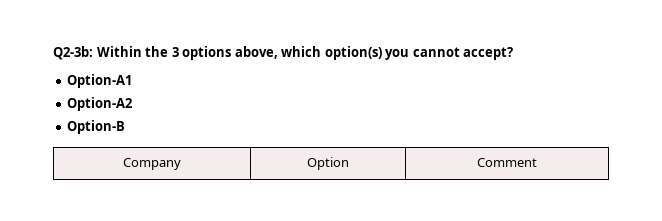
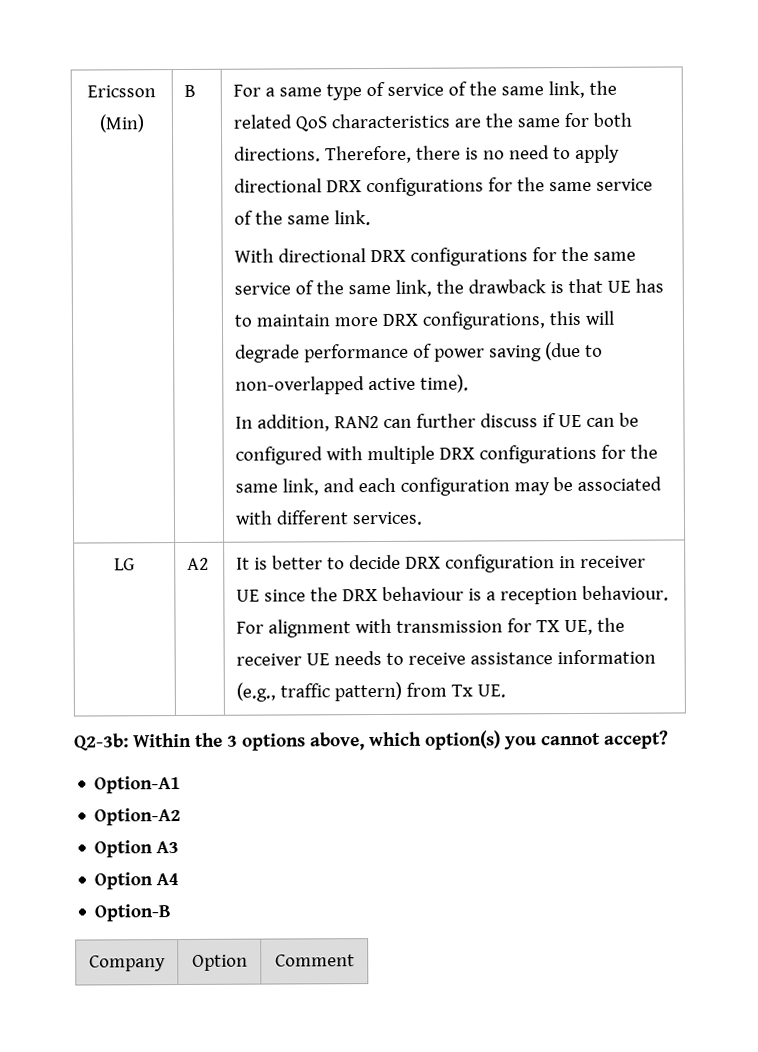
+ Ericsson (Min) | B | For a same type of service of the same link, the related QoS characteristics are the same for both directions. Therefore, there is no need to apply directional DRX configurations for the same service of the same link.
+ With directional DRX configurations for the same service of the same link, the drawback is that UE has to maintain more DRX configurations, this will degrade performance of power saving (due to non-overlapped active time).
+ In addition, RAN2 can further discuss if UE can be configured with multiple DRX configurations for the same link, and each configuration may be associated with different services.
+ LG | A2 | It is better to decide DRX configuration in receiver UE since the DRX behaviour is a reception behaviour. For alignment with transmission for TX UE, the receiver UE needs to receive assistance information (e.g., traffic pattern) from Tx UE.
+ Option A3
+ Option A4

